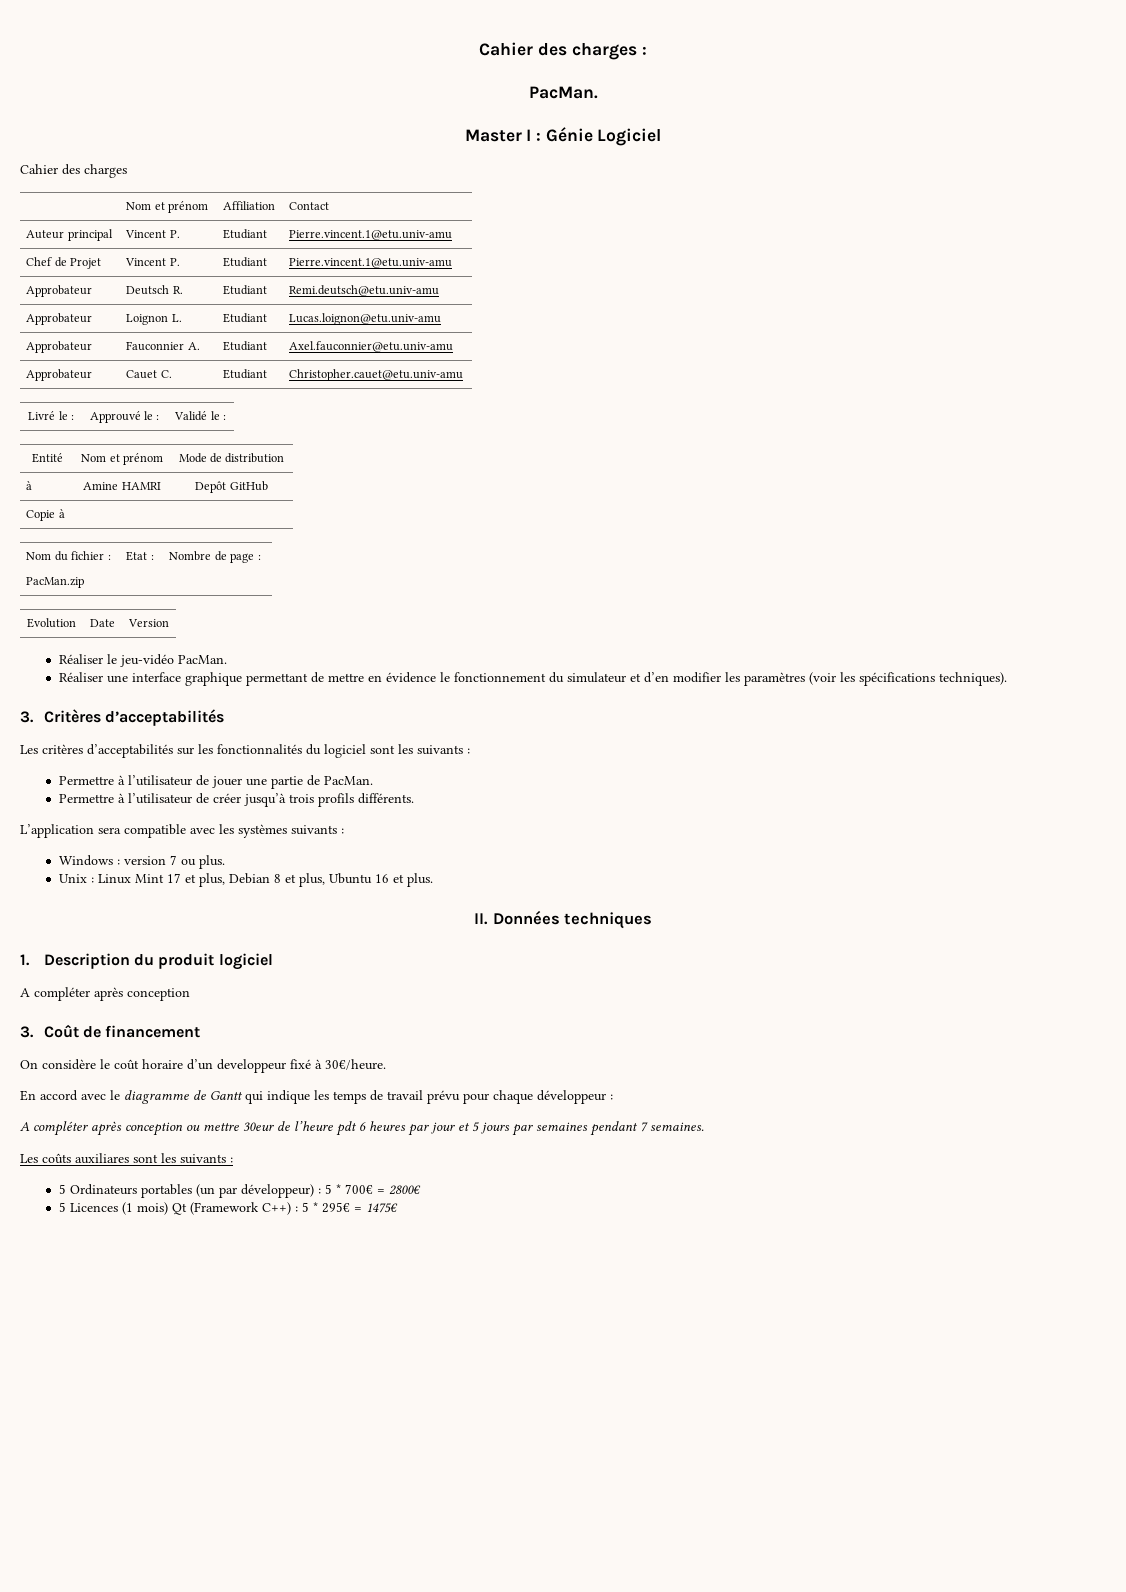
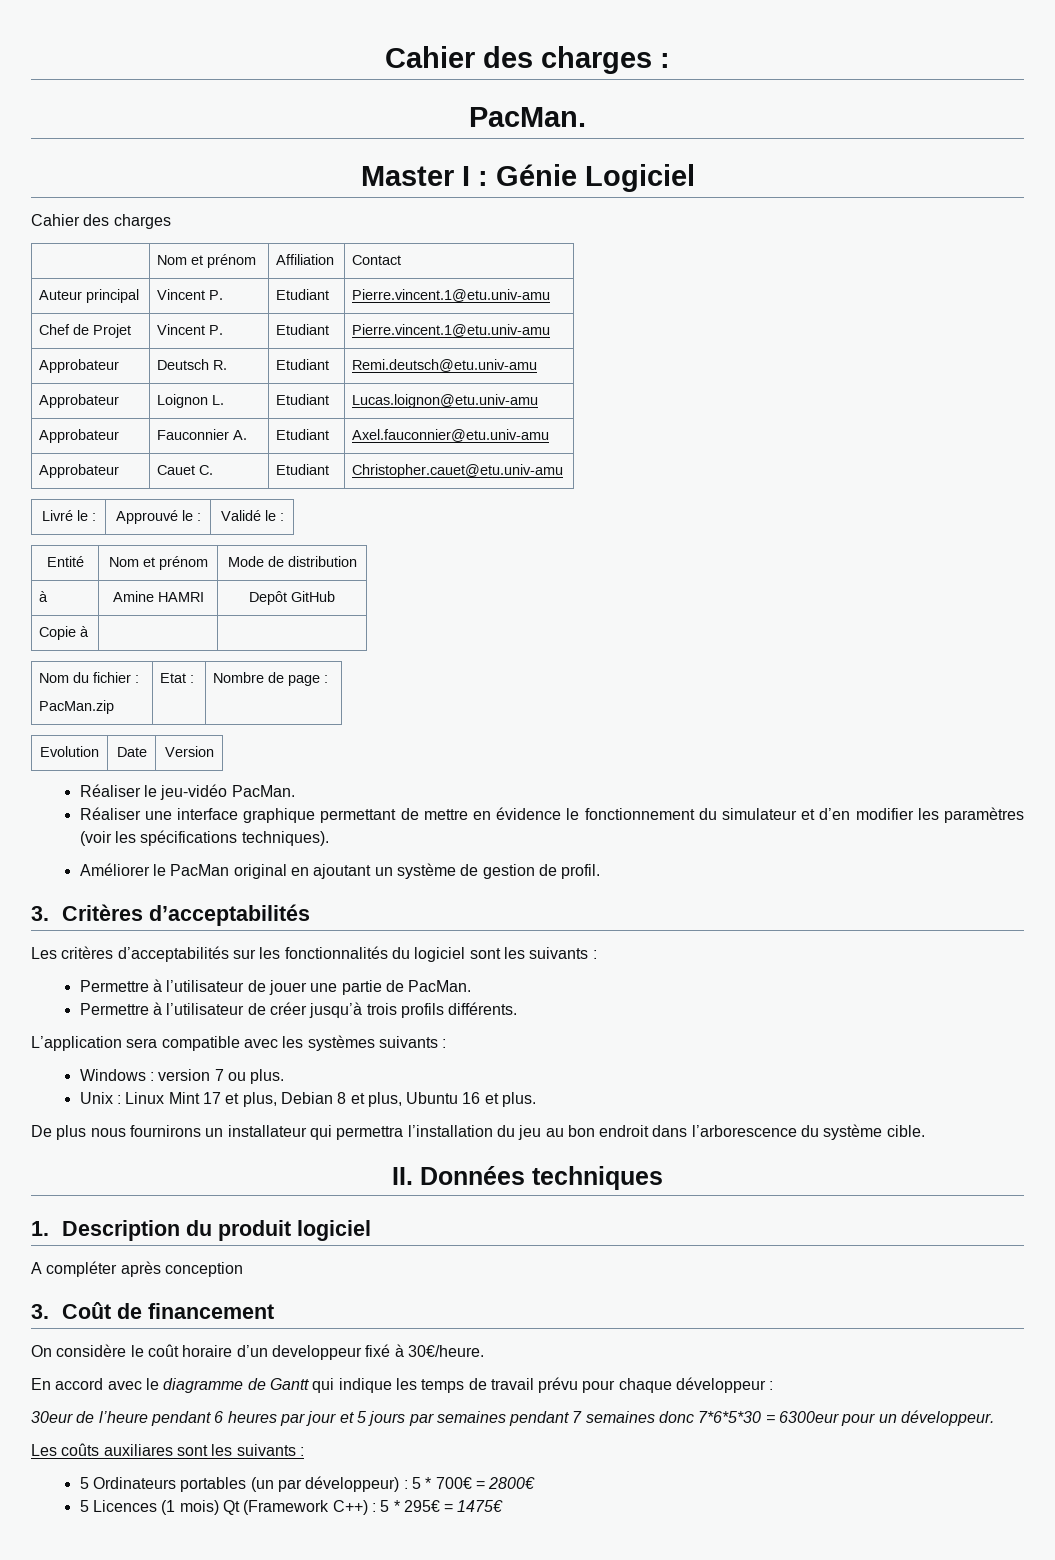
+ Améliorer le PacMan original en ajoutant un système de gestion de profil.
+ De plus nous fournirons un installateur qui permettra l’installation du jeu au bon endroit dans l’arborescence du système cible.
- A compléter après conception ou mettre 30eur de l’heure pdt 6 heures par jour et 5 jours par semaines pendant 7 semaines.
+ 30eur de l’heure pendant 6 heures par jour et 5 jours par semaines pendant 7 semaines donc 7*6*5*30 = 6300eur pour un développeur.

